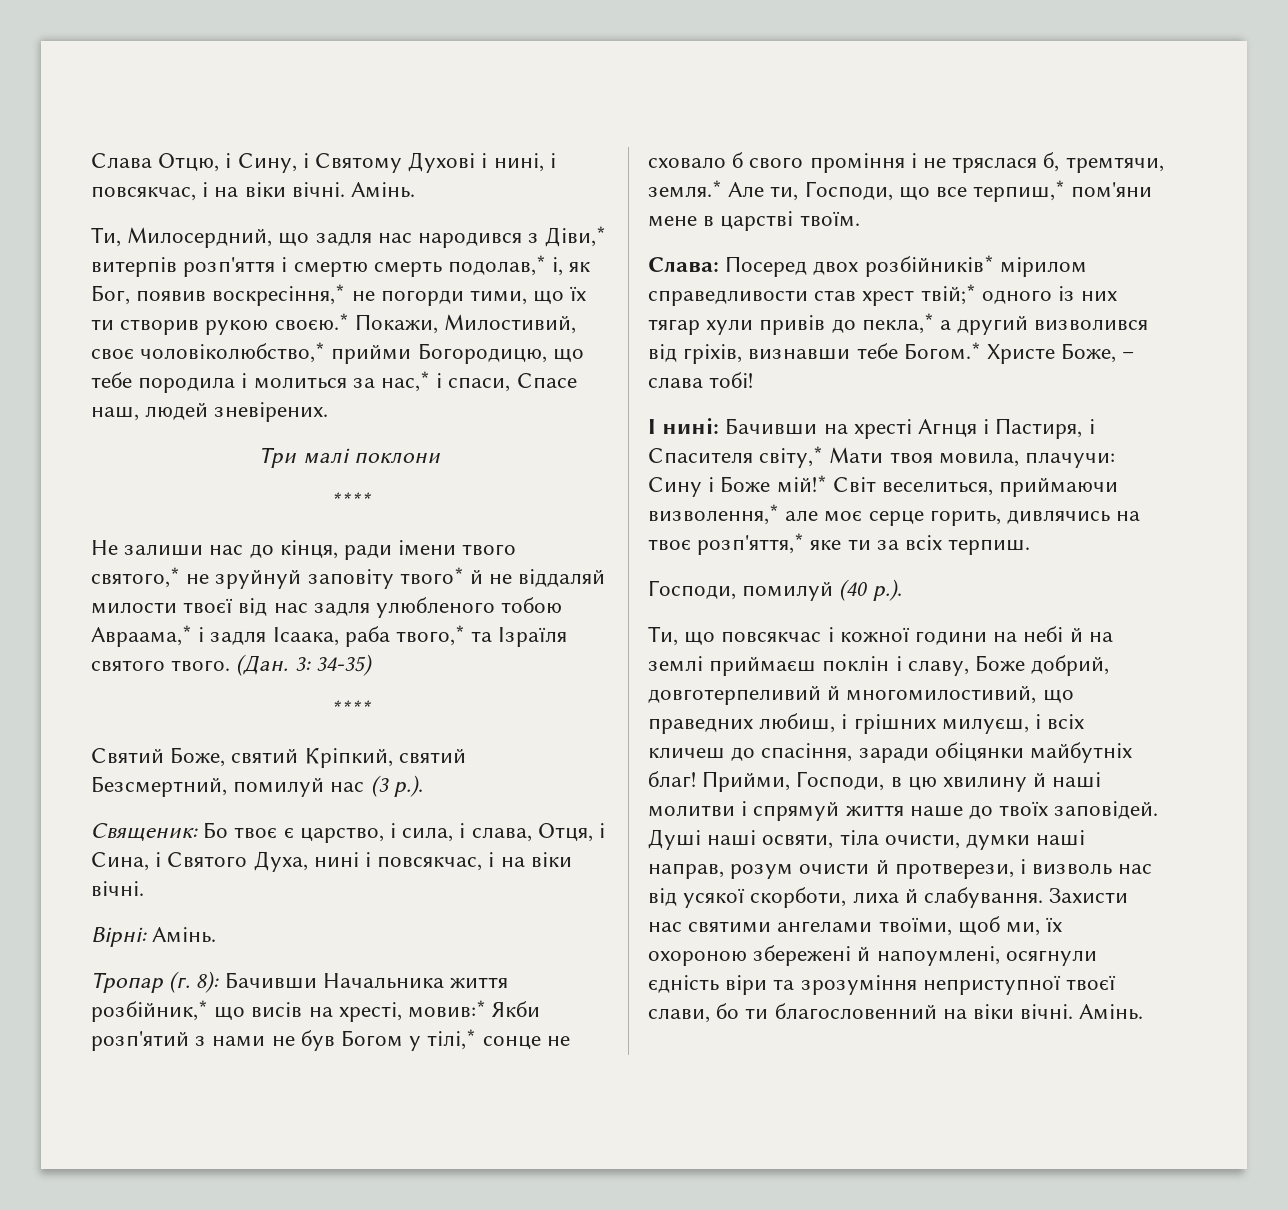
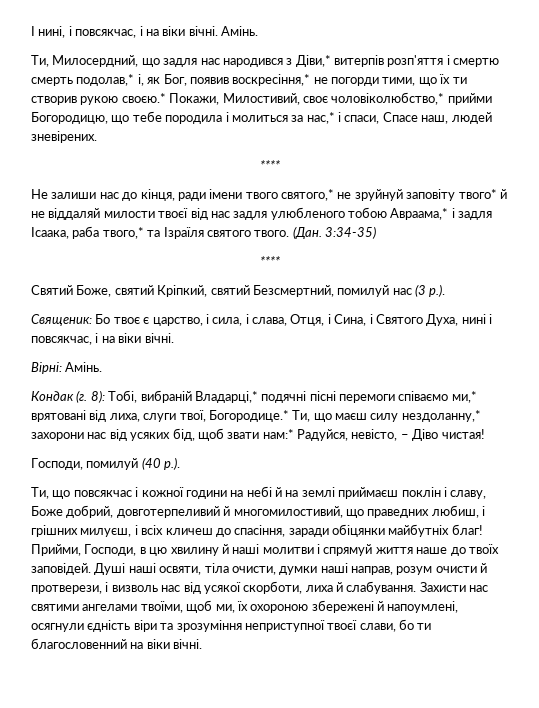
- Слава Отцю, і Сину, і Святому Духові і нині, і повсякчас, і на віки вічні.
+ І нині, і повсякчас, і на віки вічні.
- Три малі поклони
- (Дан. 3: 34-35)
+ (Дан. 3:34-35)
- Тропар (г. 8): Бачивши Начальника життя розбійник,* що висів на хресті, мовив:* Якби розп'ятий з нами не був Богом у тілі,* сонце не сховало б свого проміння і не тряслася б, тремтячи, земля.* Але ти, Господи, що все терпиш,* пом'яни мене в царстві твоїм.
- Слава: Посеред двох розбійників* мірилом справедливости став хрест твій;* одного із них тягар хули привів до пекла,* а другий визволився від гріхів, визнавши тебе Богом.* Христе Боже, – слава тобі!
- І нині: Бачивши на хресті Агнця і Пастиря, і Спасителя світу,* Мати твоя мовила, плачучи: Сину і Боже мій!* Світ веселиться, приймаючи визволення,* але моє серце горить, дивлячись на твоє розп'яття,* яке ти за всіх терпиш.
+ Кондак (г. 8): Тобі, вибраній Владарці,* подячні пісні перемоги співаємо ми,* врятовані від лиха, слуги твої, Богородице.* Ти, що маєш силу нездоланну,* захорони нас від усяких бід, щоб звати нам:* Радуйся, невісто, – Діво чистая!
- Захисти нас святими ангелами твоїми, щоб ми, їх охороною збережені й напоумлені, осягнули єдність віри та зрозуміння неприступної твоєї слави, бо ти благословенний на віки вічні. Амінь.
+ Захисти нас святими ангелами твоїми, щоб ми, їх охороною збережені й напоумлені, осягнули єдність віри та зрозуміння неприступної твоєї слави, бо ти благословенний на віки вічні.

